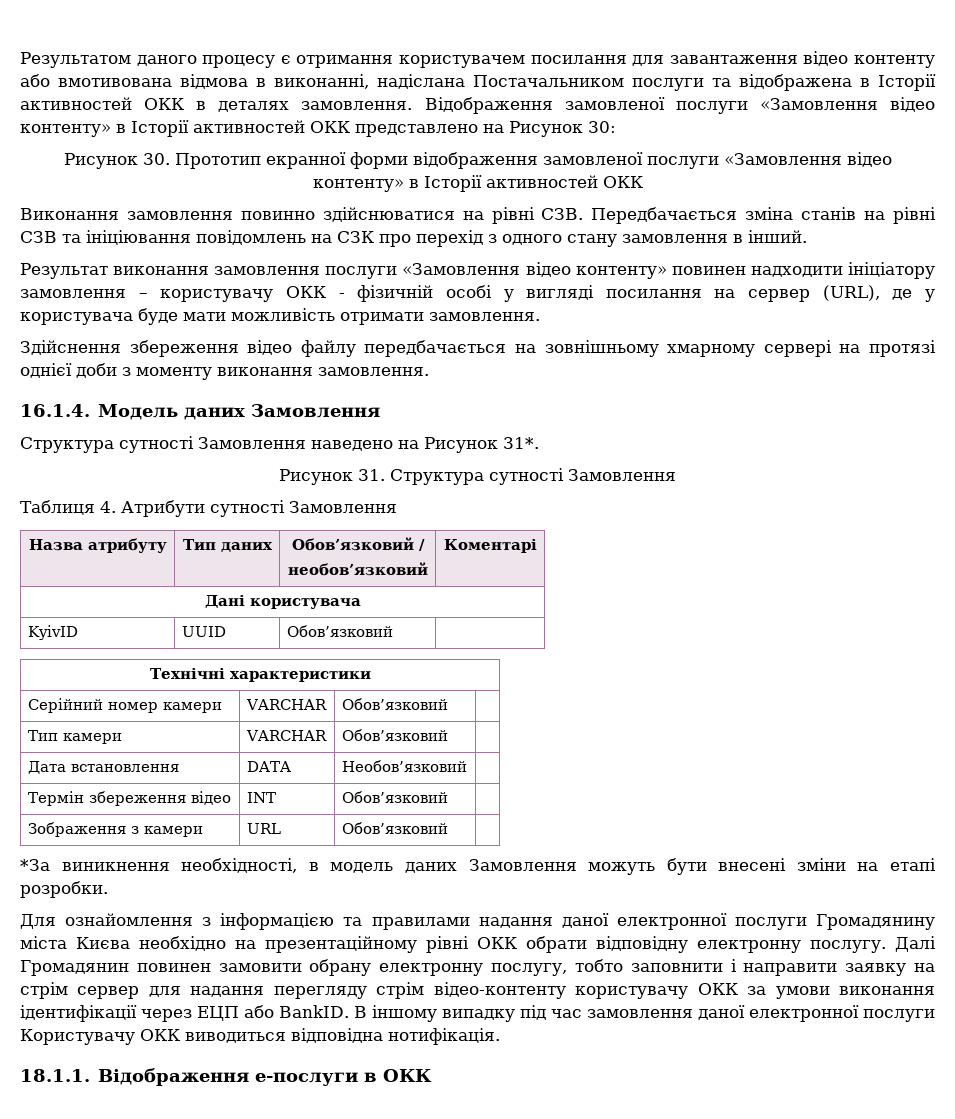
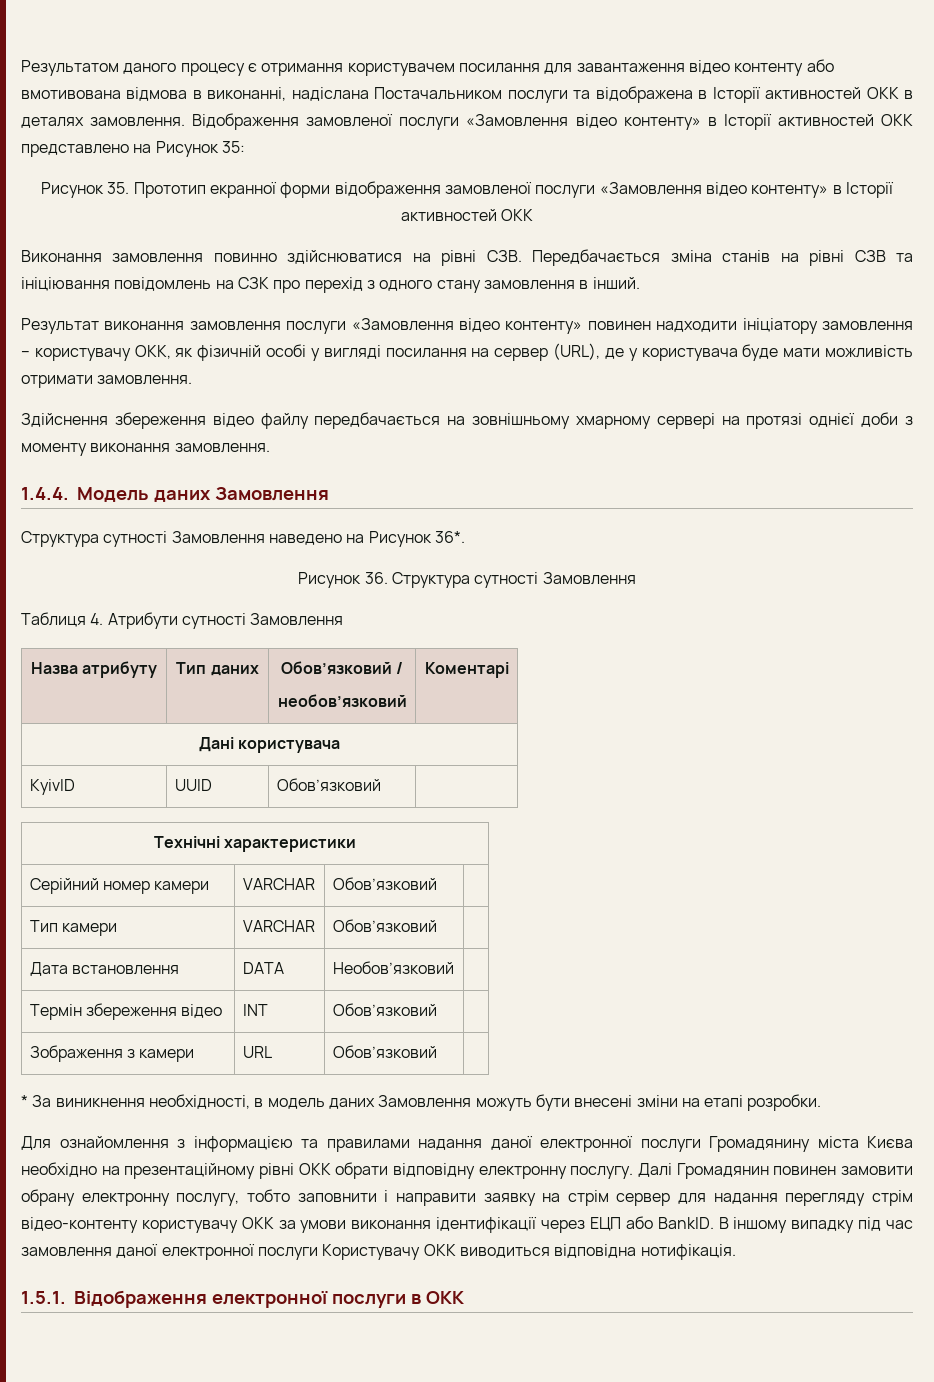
- Відображення замовленої послуги «Замовлення відео контенту» в Історії активностей ОКК представлено на Рисунок 30:
- Рисунок 30. Прототип екранної форми відображення замовленої послуги «Замовлення відео контенту» в Історії активностей ОКК
+ Відображення замовленої послуги «Замовлення відео контенту» в Історії активностей ОКК представлено на Рисунок 35:
+ Рисунок 35. Прототип екранної форми відображення замовленої послуги «Замовлення відео контенту» в Історії активностей ОКК
- Результат виконання замовлення послуги «Замовлення відео контенту» повинен надходити ініціатору замовлення – користувачу ОКК - фізичній особі у вигляді посилання на сервер (URL), де у користувача буде мати можливість отримати замовлення.
+ Результат виконання замовлення послуги «Замовлення відео контенту» повинен надходити ініціатору замовлення – користувачу ОКК, як фізичній особі у вигляді посилання на сервер (URL), де у користувача буде мати можливість отримати замовлення.
- 16.1.4. Модель даних Замовлення
+ 1.4.4. Модель даних Замовлення
- Структура сутності Замовлення наведено на Рисунок 31*.
- Рисунок 31. Структура сутності Замовлення
+ Структура сутності Замовлення наведено на Рисунок 36*.
+ Рисунок 36. Структура сутності Замовлення
- *За виникнення необхідності, в модель даних Замовлення можуть бути внесені зміни на етапі розробки.
+ * За виникнення необхідності, в модель даних Замовлення можуть бути внесені зміни на етапі розробки.
- 18.1.1. Відображення е-послуги в ОКК
+ 1.5.1. Відображення електронної послуги в ОКК

